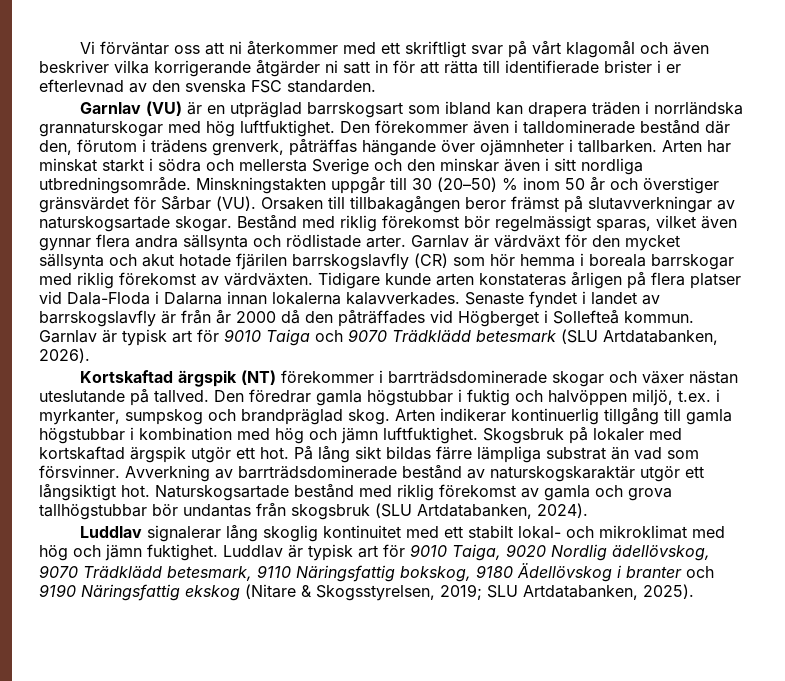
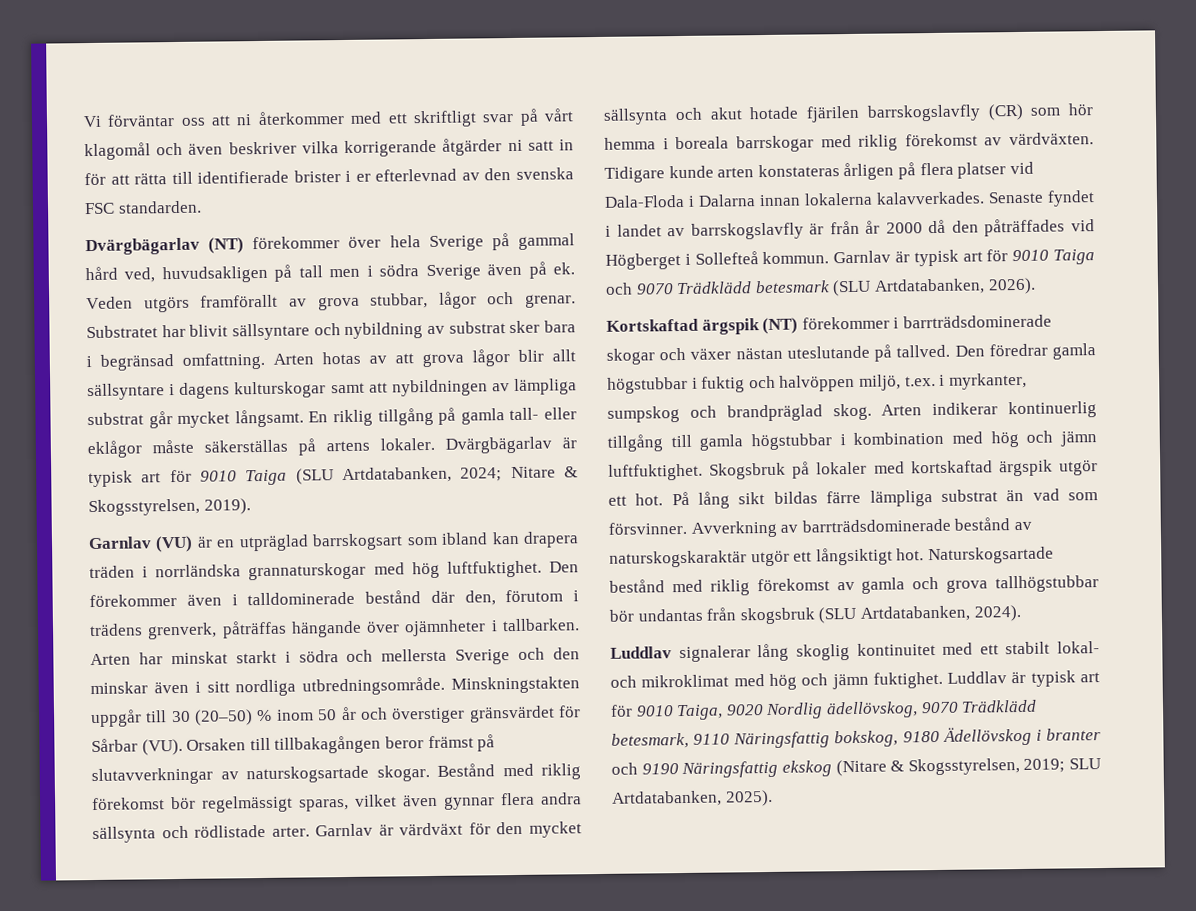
+ Dvärgbägarlav (NT) förekommer över hela Sverige på gammal hård ved, huvudsakligen på tall men i södra Sverige även på ek. Veden utgörs framförallt av grova stubbar, lågor och grenar. Substratet har blivit sällsyntare och nybildning av substrat sker bara i begränsad omfattning. Arten hotas av att grova lågor blir allt sällsyntare i dagens kulturskogar samt att nybildningen av lämpliga substrat går mycket långsamt. En riklig tillgång på gamla tall- eller eklågor måste säkerställas på artens lokaler. Dvärgbägarlav är typisk art för 9010 Taiga (SLU Artdatabanken, 2024; Nitare & Skogsstyrelsen, 2019).

